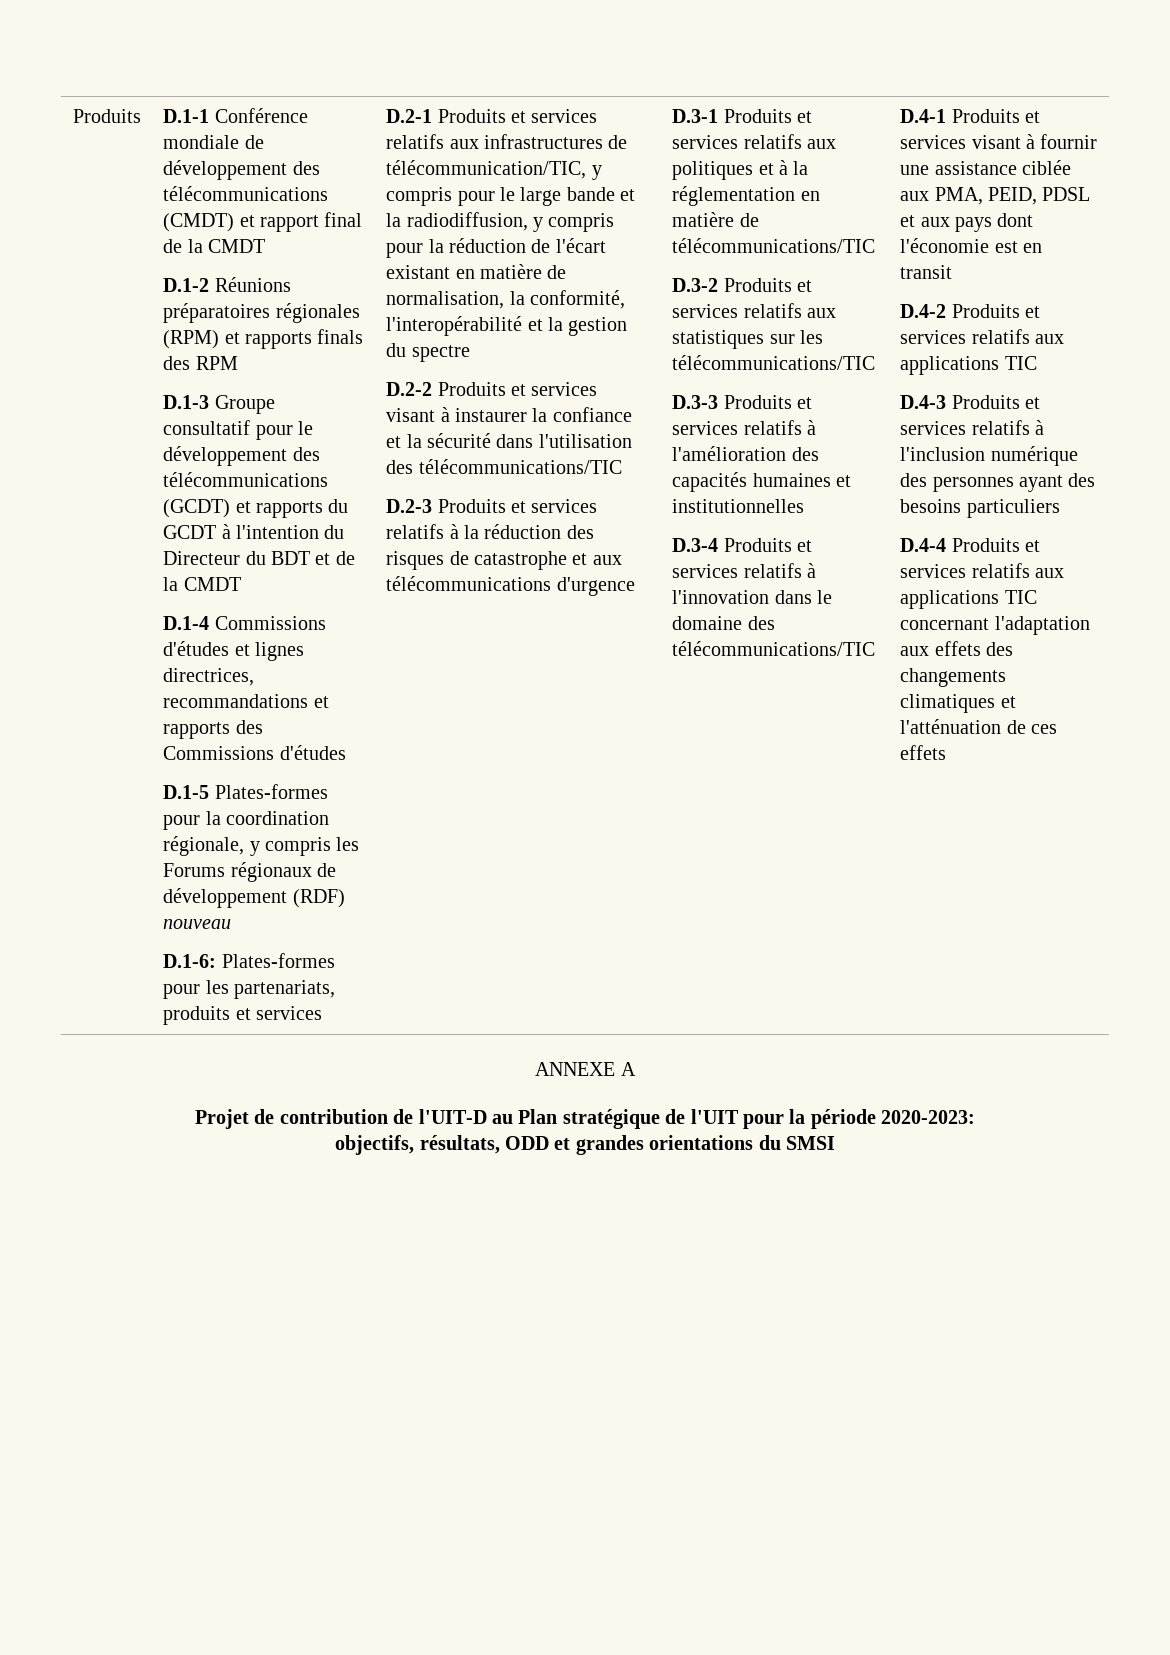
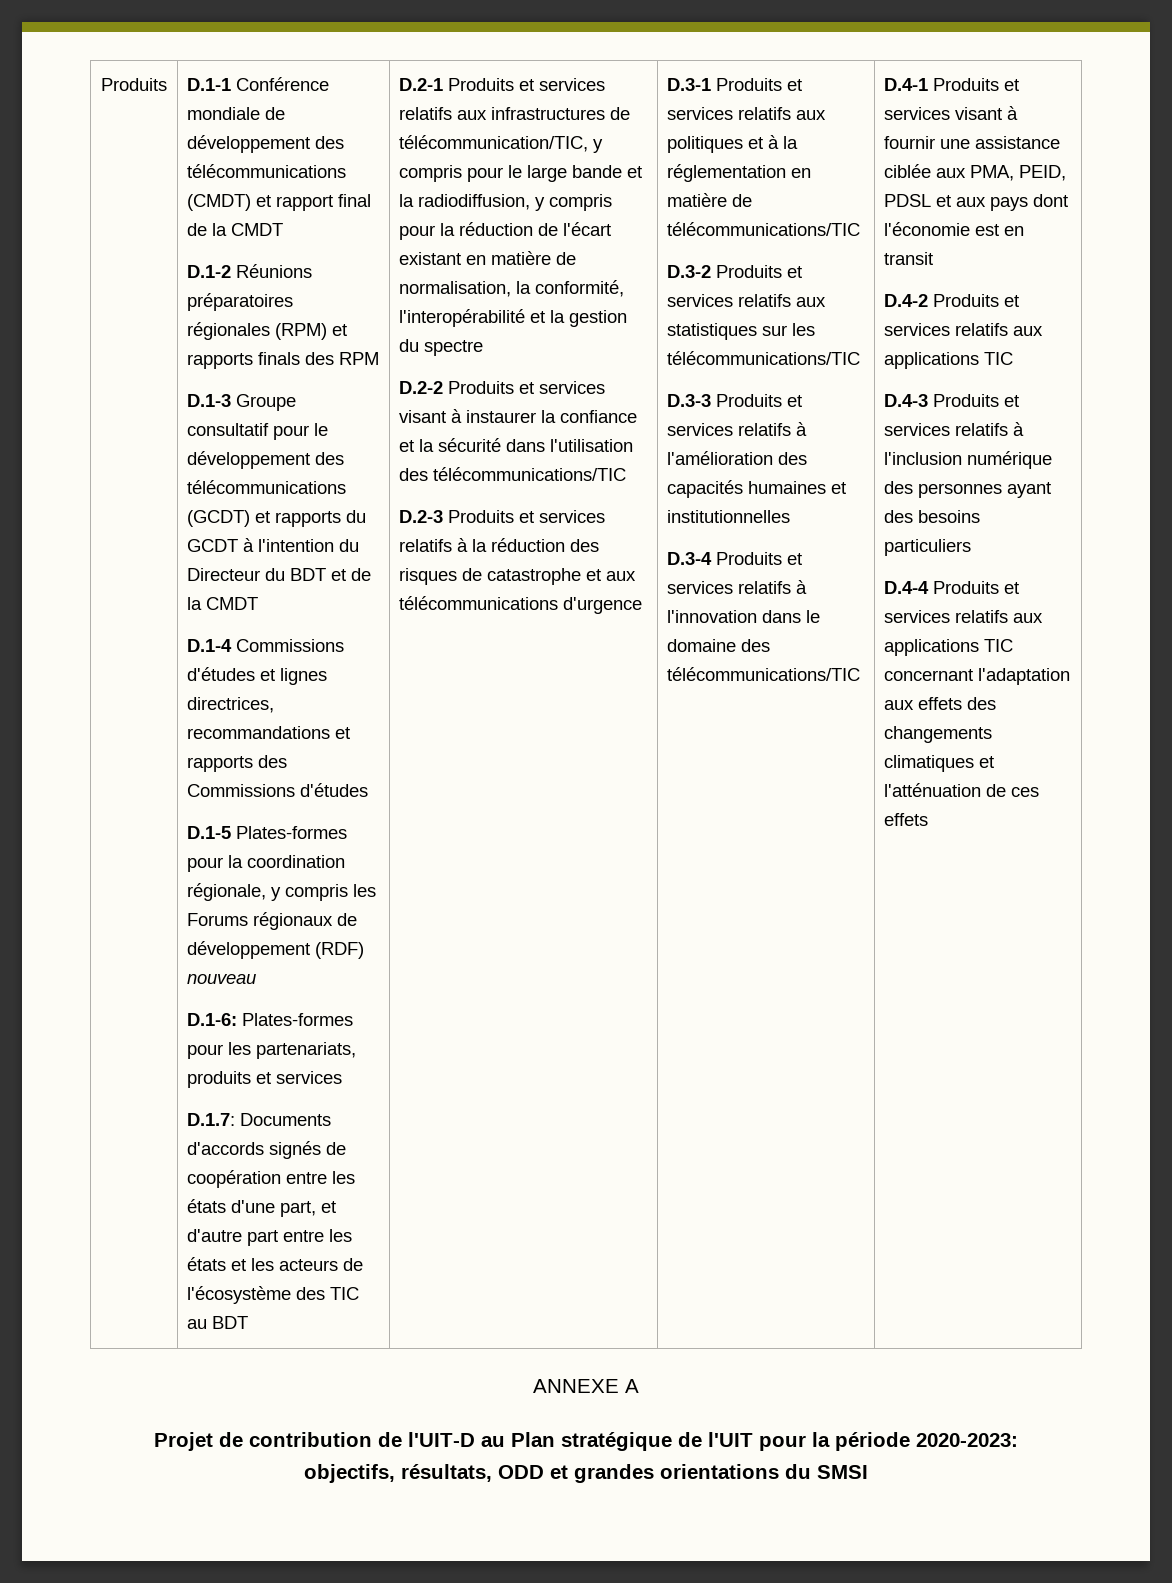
+ D.1.7: Documents d'accords signés de coopération entre les états d'une part, et d'autre part entre les états et les acteurs de l'écosystème des TIC au BDT

